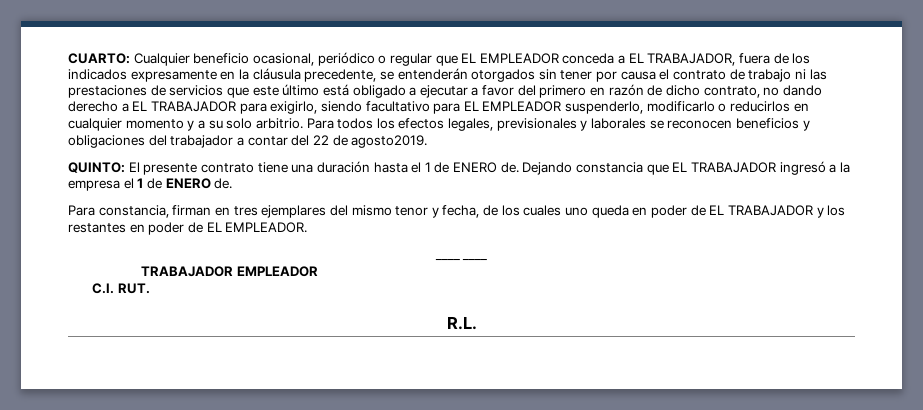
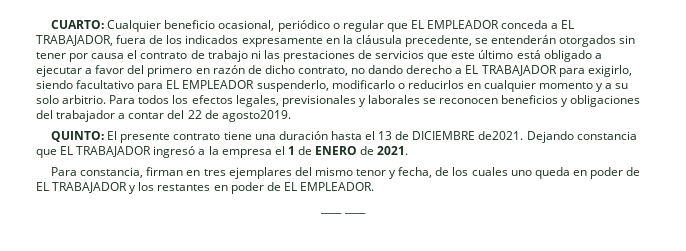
- QUINTO: El presente contrato tiene una duración hasta el 1 de ENERO de.
+ QUINTO: El presente contrato tiene una duración hasta el 13 de DICIEMBRE de2021.
- Dejando constancia que EL TRABAJADOR ingresó a la empresa el 1 de ENERO de.
+ Dejando constancia que EL TRABAJADOR ingresó a la empresa el 1 de ENERO de 2021.
- TRABAJADOR EMPLEADOR
- C.I. RUT.
- R.L.

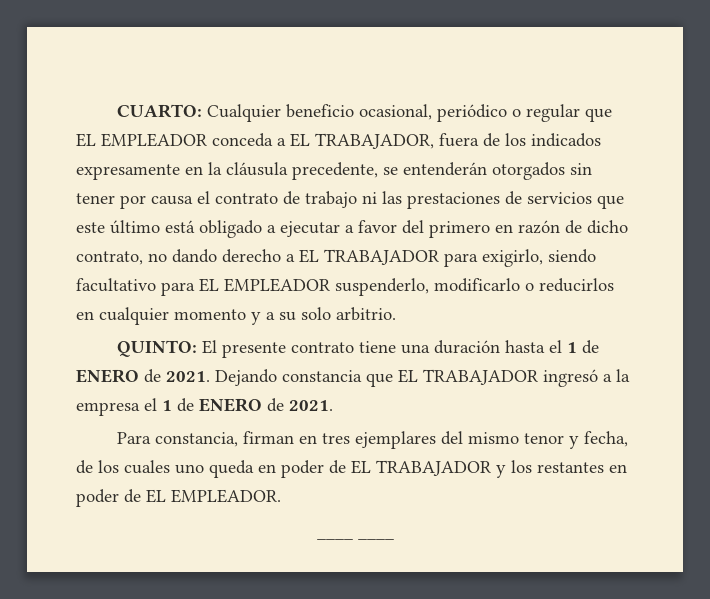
- Para todos los efectos legales, previsionales y laborales se reconocen beneficios y obligaciones del trabajador a contar del 22 de agosto2019.
- QUINTO: El presente contrato tiene una duración hasta el 13 de DICIEMBRE de2021.
+ QUINTO: El presente contrato tiene una duración hasta el 1 de ENERO de 2021.

